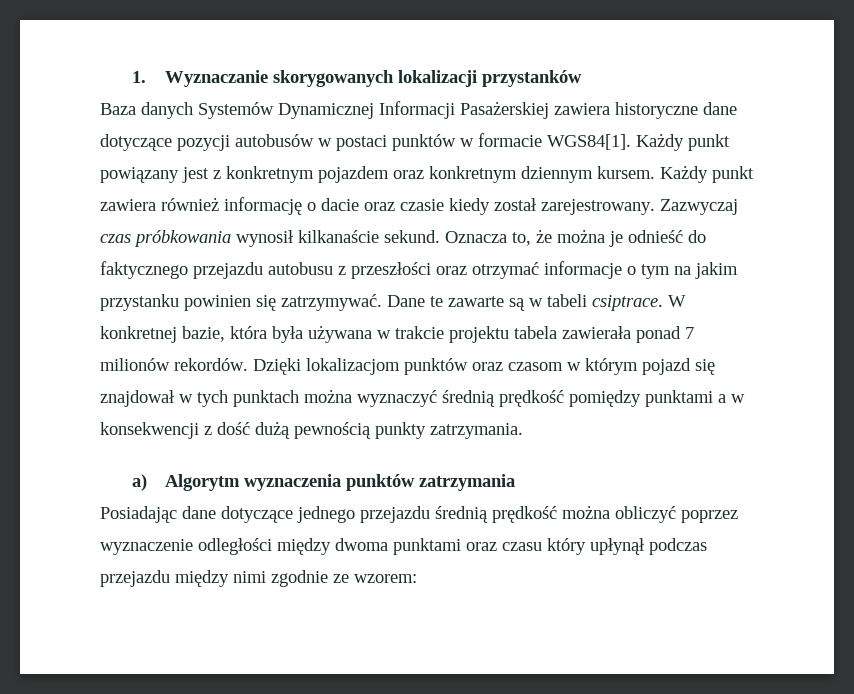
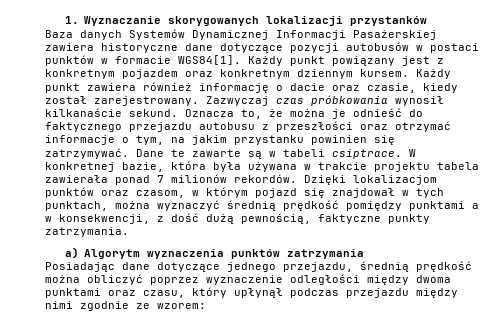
- Każdy punkt zawiera również informację o dacie oraz czasie kiedy został zarejestrowany.
+ Każdy punkt zawiera również informację o dacie oraz czasie, kiedy został zarejestrowany.
- Oznacza to, że można je odnieść do faktycznego przejazdu autobusu z przeszłości oraz otrzymać informacje o tym na jakim przystanku powinien się zatrzymywać.
+ Oznacza to, że można je odnieść do faktycznego przejazdu autobusu z przeszłości oraz otrzymać informacje o tym, na jakim przystanku powinien się zatrzymywać.
- Dzięki lokalizacjom punktów oraz czasom w którym pojazd się znajdował w tych punktach można wyznaczyć średnią prędkość pomiędzy punktami a w konsekwencji z dość dużą pewnością punkty zatrzymania.
+ Dzięki lokalizacjom punktów oraz czasom, w którym pojazd się znajdował w tych punktach, można wyznaczyć średnią prędkość pomiędzy punktami a w konsekwencji, z dość dużą pewnością, faktyczne punkty zatrzymania.
- Posiadając dane dotyczące jednego przejazdu średnią prędkość można obliczyć poprzez wyznaczenie odległości między dwoma punktami oraz czasu który upłynął podczas przejazdu między nimi zgodnie ze wzorem:
+ Posiadając dane dotyczące jednego przejazdu, średnią prędkość można obliczyć poprzez wyznaczenie odległości między dwoma punktami oraz czasu, który upłynął podczas przejazdu między nimi zgodnie ze wzorem:

